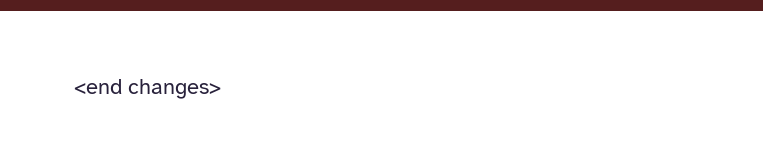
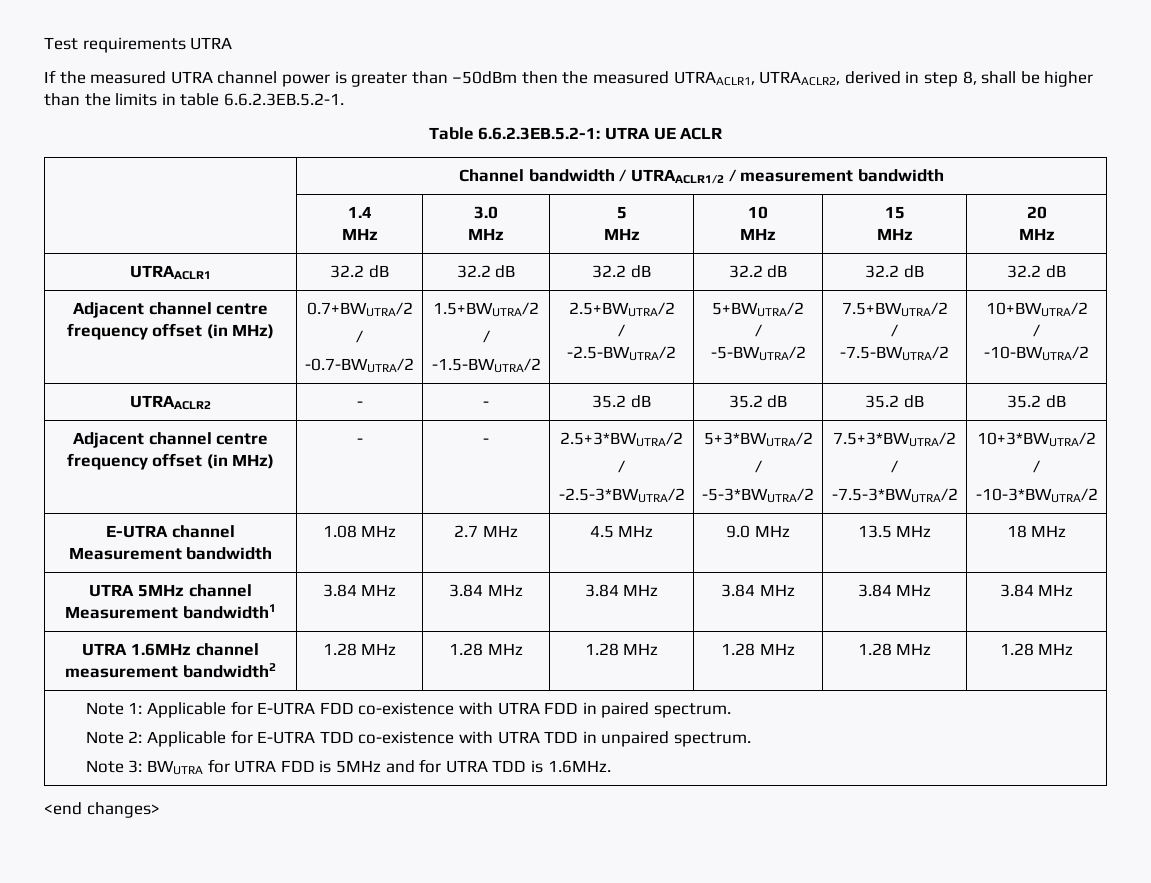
+ Test requirements UTRA
+ If the measured UTRA channel power is greater than –50dBm then the measured UTRAACLR1, UTRAACLR2, derived in step 8, shall be higher than the limits in table 6.6.2.3EB.5.2-1.
+ Table 6.6.2.3EB.5.2-1: UTRA UE ACLR
+ | Channel bandwidth / UTRAACLR1/2 / measurement bandwidth
+ | 1.4
+ MHz | 3.0
+ MHz | 5
+ MHz | 10
+ MHz | 15
+ MHz | 20
+ MHz
+ UTRAACLR1 | 32.2 dB | 32.2 dB | 32.2 dB | 32.2 dB | 32.2 dB | 32.2 dB
+ Adjacent channel centre frequency offset (in MHz) | 0.7+BWUTRA/2
+ /
+ -0.7-BWUTRA/2 | 1.5+BWUTRA/2
+ /
+ -1.5-BWUTRA/2 | 2.5+BWUTRA/2
+ /
+ -2.5-BWUTRA/2 | 5+BWUTRA/2
+ /
+ -5-BWUTRA/2 | 7.5+BWUTRA/2
+ /
+ -7.5-BWUTRA/2 | 10+BWUTRA/2
+ /
+ -10-BWUTRA/2
+ UTRAACLR2 | - | - | 35.2 dB | 35.2 dB | 35.2 dB | 35.2 dB
+ Adjacent channel centre frequency offset (in MHz) | - | - | 2.5+3*BWUTRA/2
+ /
+ -2.5-3*BWUTRA/2 | 5+3*BWUTRA/2
+ /
+ -5-3*BWUTRA/2 | 7.5+3*BWUTRA/2
+ /
+ -7.5-3*BWUTRA/2 | 10+3*BWUTRA/2
+ /
+ -10-3*BWUTRA/2
+ E-UTRA channel Measurement bandwidth | 1.08 MHz | 2.7 MHz | 4.5 MHz | 9.0 MHz | 13.5 MHz | 18 MHz
+ UTRA 5MHz channel Measurement bandwidth1 | 3.84 MHz | 3.84 MHz | 3.84 MHz | 3.84 MHz | 3.84 MHz | 3.84 MHz
+ UTRA 1.6MHz channel measurement bandwidth2 | 1.28 MHz | 1.28 MHz | 1.28 MHz | 1.28 MHz | 1.28 MHz | 1.28 MHz
+ Note 1: Applicable for E-UTRA FDD co-existence with UTRA FDD in paired spectrum.
+ Note 2: Applicable for E-UTRA TDD co-existence with UTRA TDD in unpaired spectrum.
+ Note 3: BWUTRA for UTRA FDD is 5MHz and for UTRA TDD is 1.6MHz.

